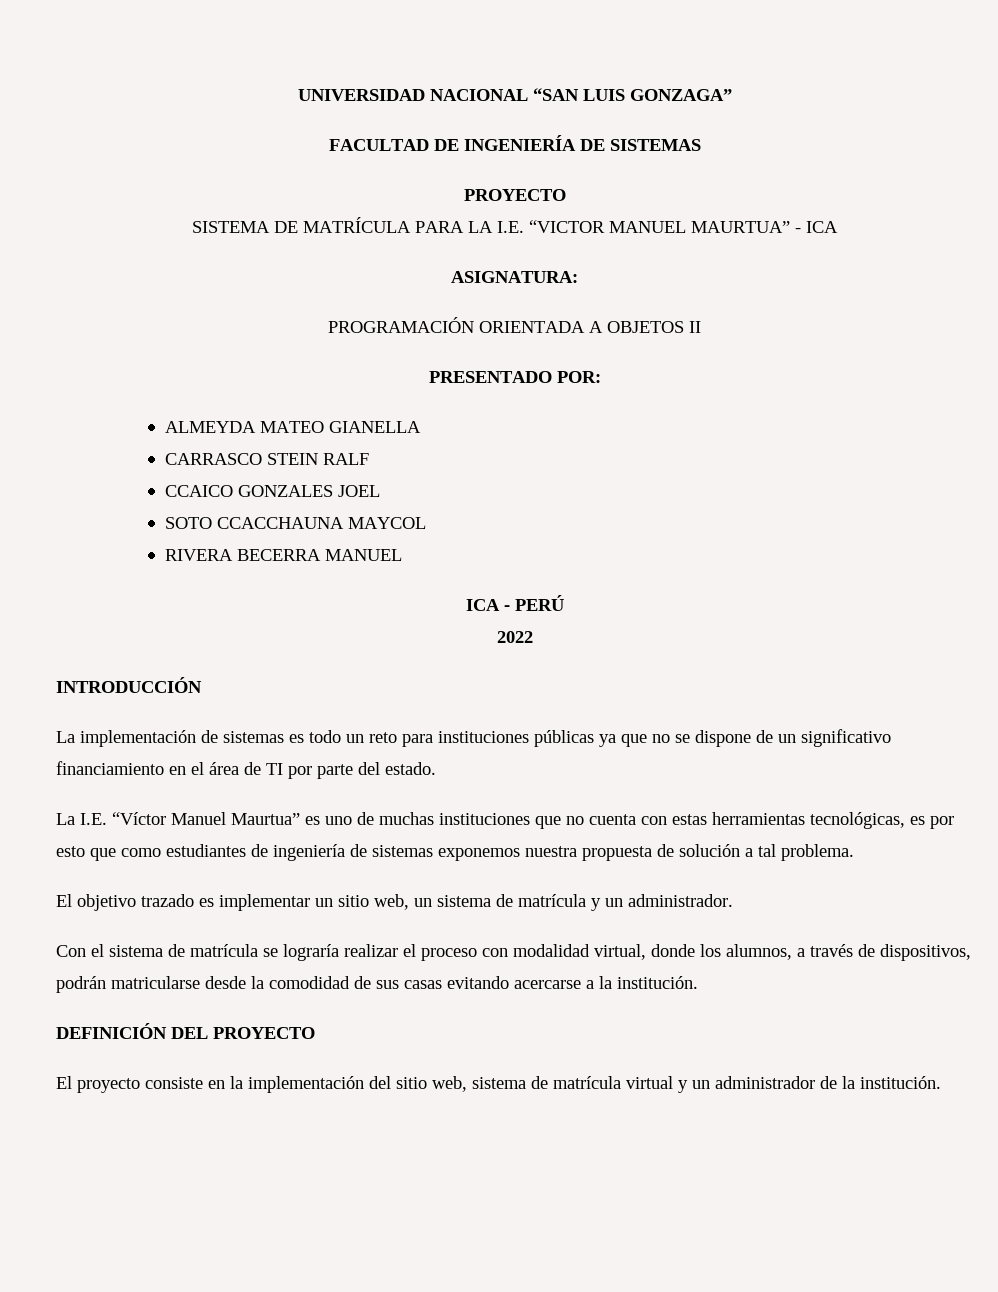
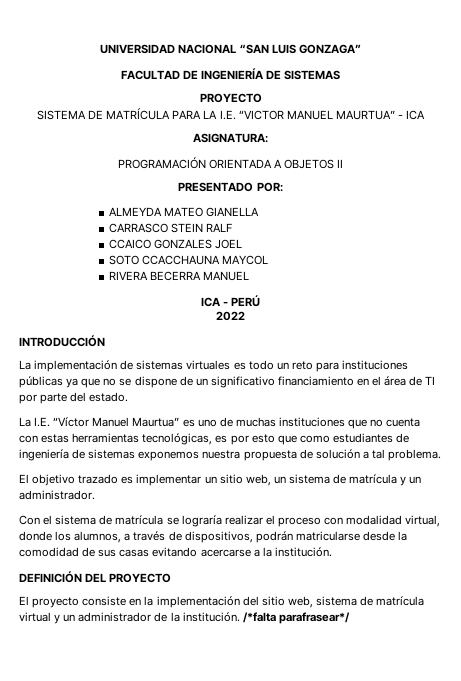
- La implementación de sistemas es todo un reto para instituciones públicas ya que no se dispone de un significativo financiamiento en el área de TI por parte del estado.
+ La implementación de sistemas virtuales es todo un reto para instituciones públicas ya que no se dispone de un significativo financiamiento en el área de TI por parte del estado.
+ /*falta parafrasear*/

